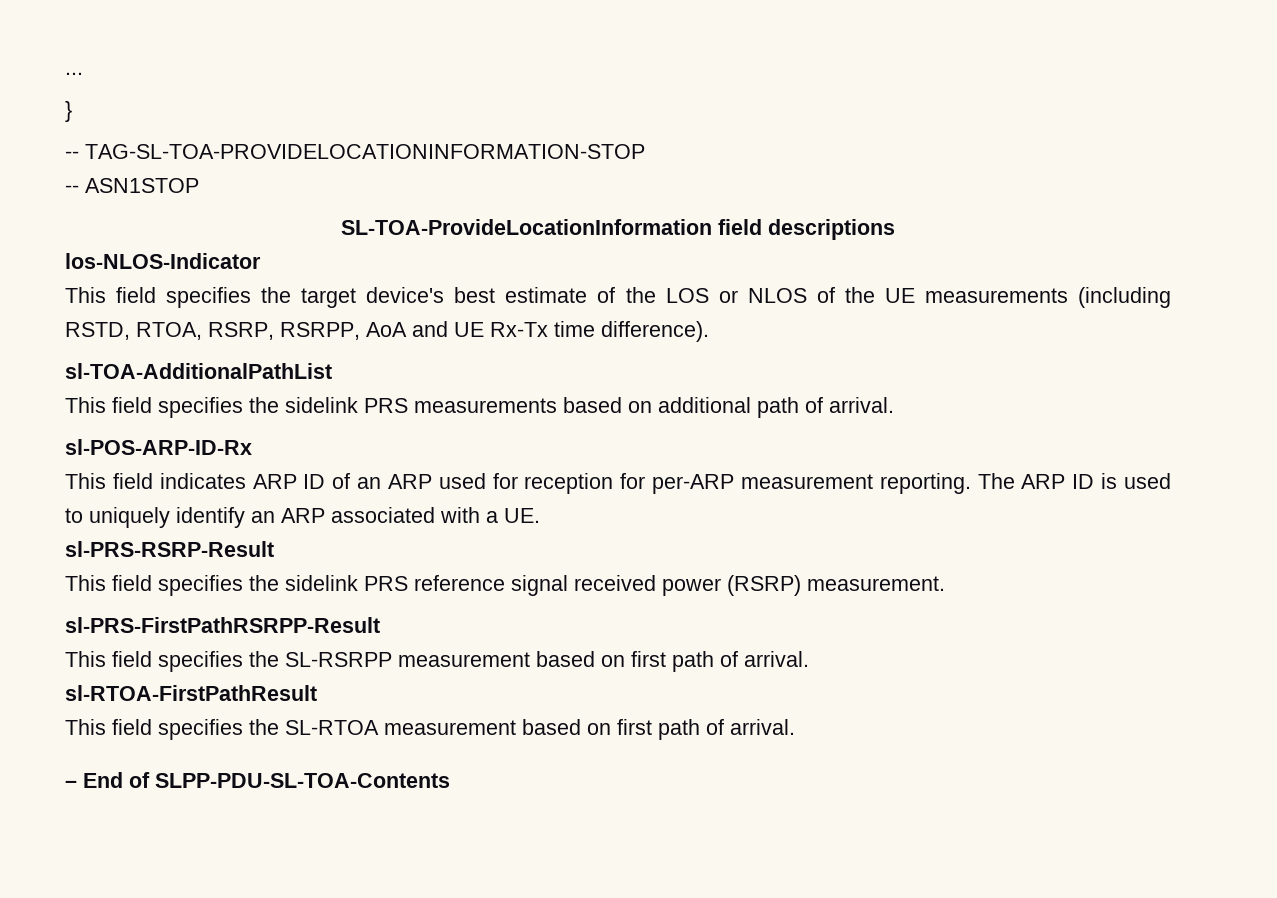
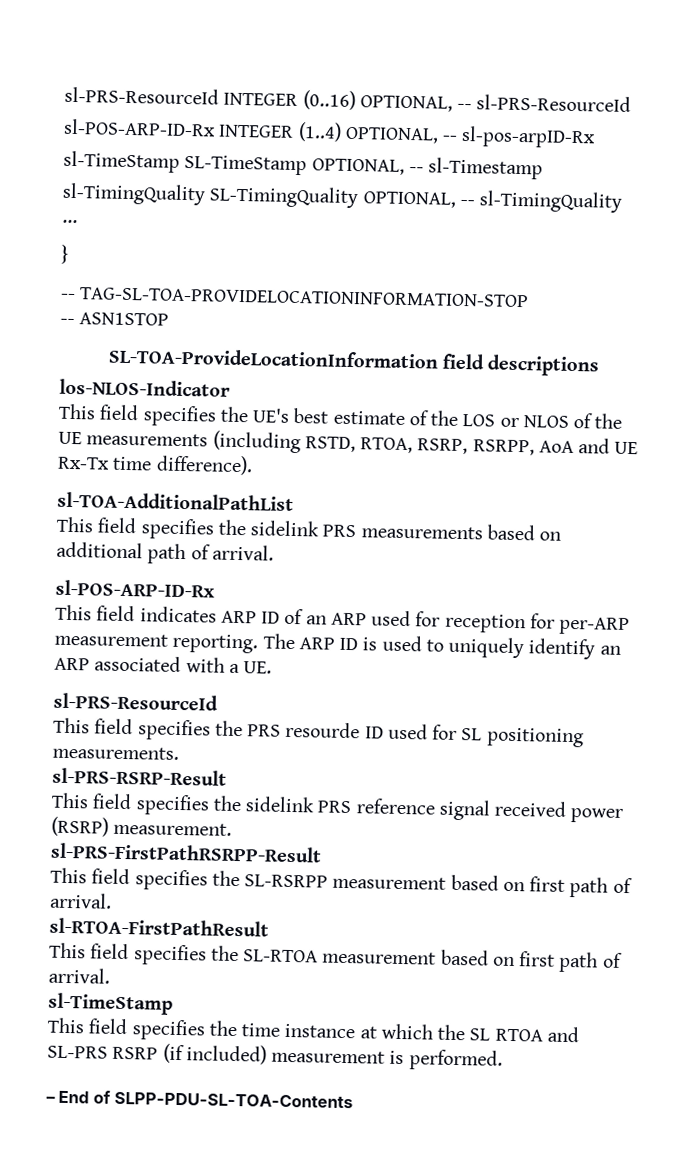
+ sl-PRS-ResourceId INTEGER (0..16) OPTIONAL, -- sl-PRS-ResourceId
+ sl-POS-ARP-ID-Rx INTEGER (1..4) OPTIONAL, -- sl-pos-arpID-Rx
+ sl-TimeStamp SL-TimeStamp OPTIONAL, -- sl-Timestamp
+ sl-TimingQuality SL-TimingQuality OPTIONAL, -- sl-TimingQuality
- This field specifies the target device's best estimate of the LOS or NLOS of the UE measurements (including RSTD, RTOA, RSRP, RSRPP, AoA and UE Rx-Tx time difference).
+ This field specifies the UE's best estimate of the LOS or NLOS of the UE measurements (including RSTD, RTOA, RSRP, RSRPP, AoA and UE Rx-Tx time difference).
  The ARP ID is used to uniquely identify an ARP associated with a UE.
+ sl-PRS-ResourceId
+ This field specifies the PRS resourde ID used for SL positioning measurements.
  This field specifies the SL-RTOA measurement based on first path of arrival.
+ sl-TimeStamp
+ This field specifies the time instance at which the SL RTOA and SL-PRS RSRP (if included) measurement is performed.

